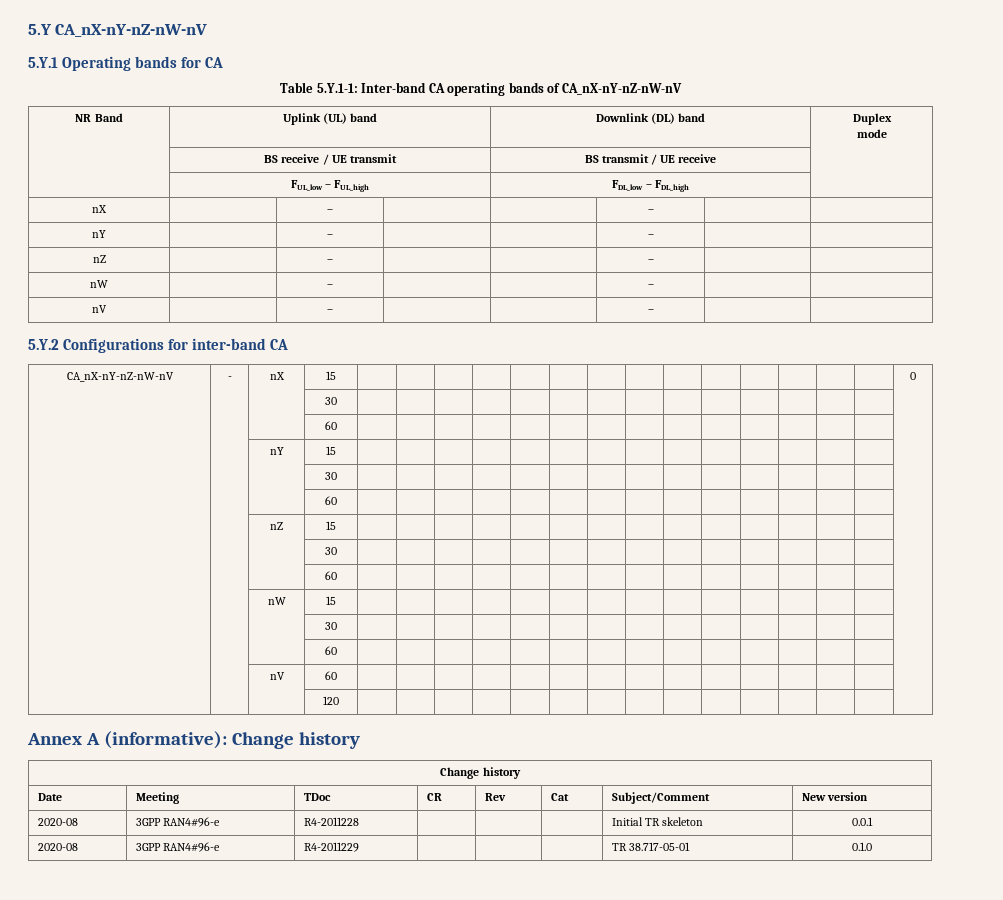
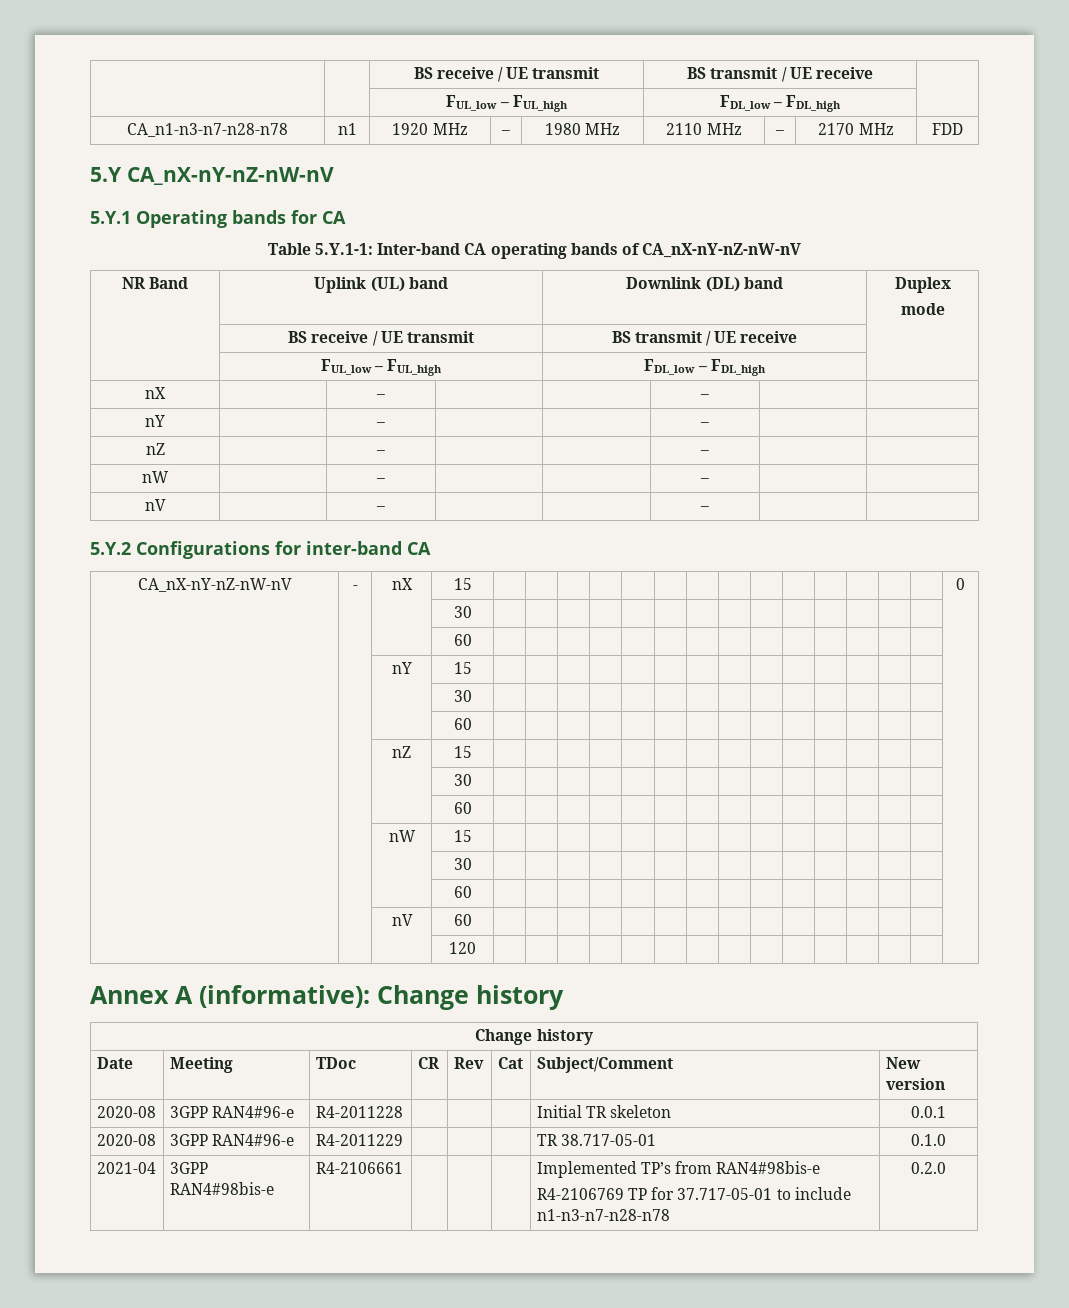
+ | | BS receive / UE transmit | BS transmit / UE receive |
+ | | FUL_low – FUL_high | FDL_low – FDL_high |
+ CA_n1-n3-n7-n28-n78 | n1 | 1920 MHz | – | 1980 MHz | 2110 MHz | – | 2170 MHz | FDD
+ 2021-04 | 3GPP RAN4#98bis-e | R4-2106661 | | | | Implemented TP’s from RAN4#98bis-e
+ R4-2106769 TP for 37.717-05-01 to include n1-n3-n7-n28-n78 | 0.2.0

